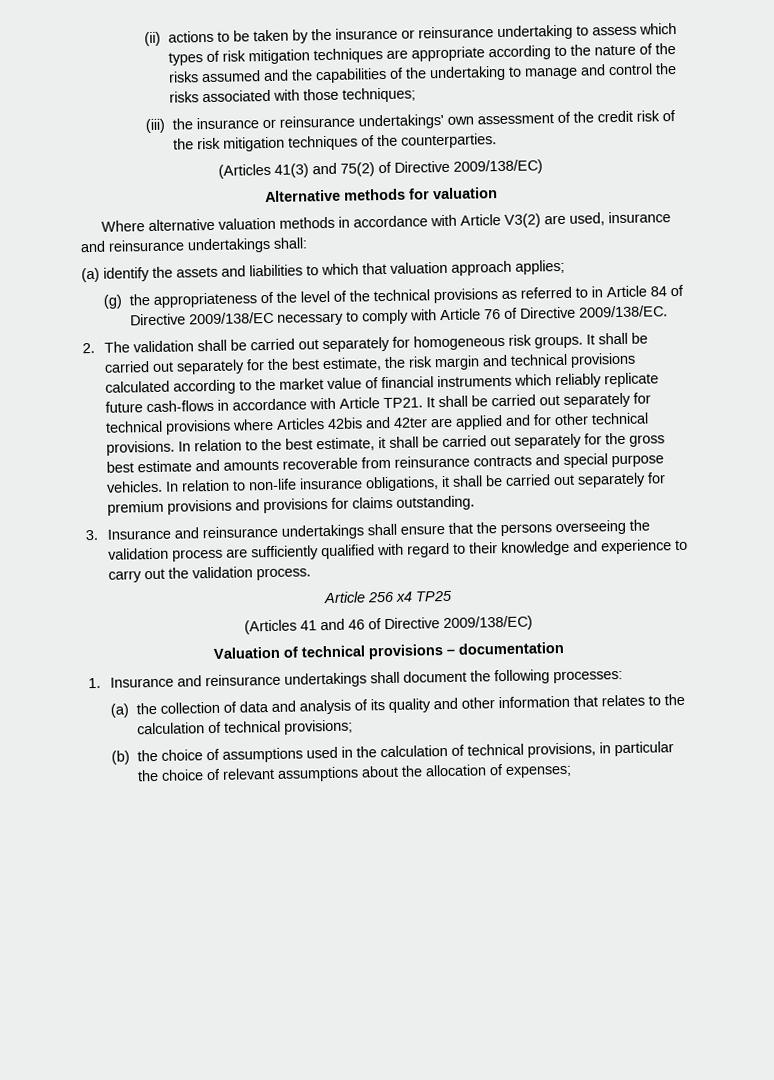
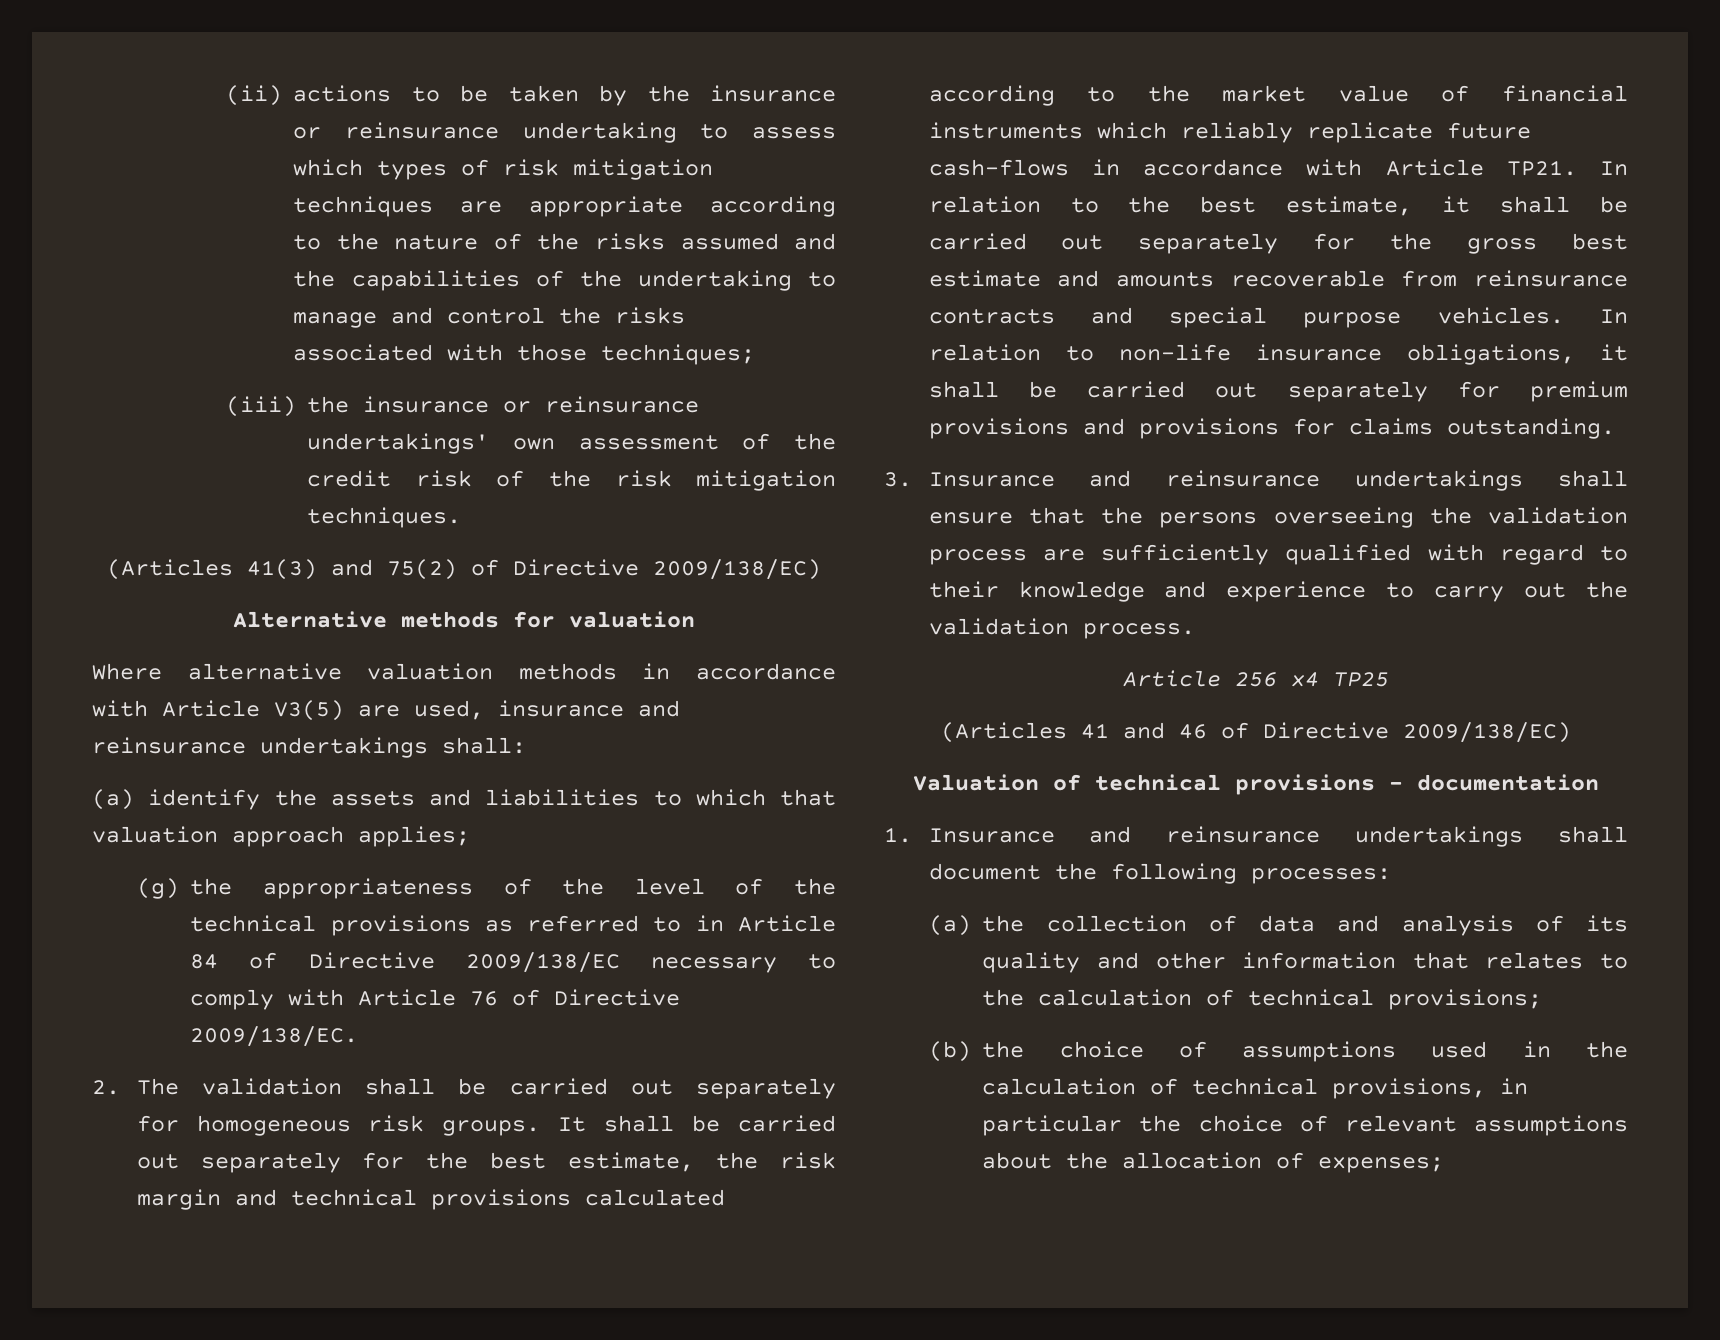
- (iii) the insurance or reinsurance undertakings' own assessment of the credit risk of the risk mitigation techniques of the counterparties.
+ (iii) the insurance or reinsurance undertakings' own assessment of the credit risk of the risk mitigation techniques.
- Where alternative valuation methods in accordance with Article V3(2) are used, insurance and reinsurance undertakings shall:
+ Where alternative valuation methods in accordance with Article V3(5) are used, insurance and reinsurance undertakings shall:
- It shall be carried out separately for technical provisions where Articles 42bis and 42ter are applied and for other technical provisions.

